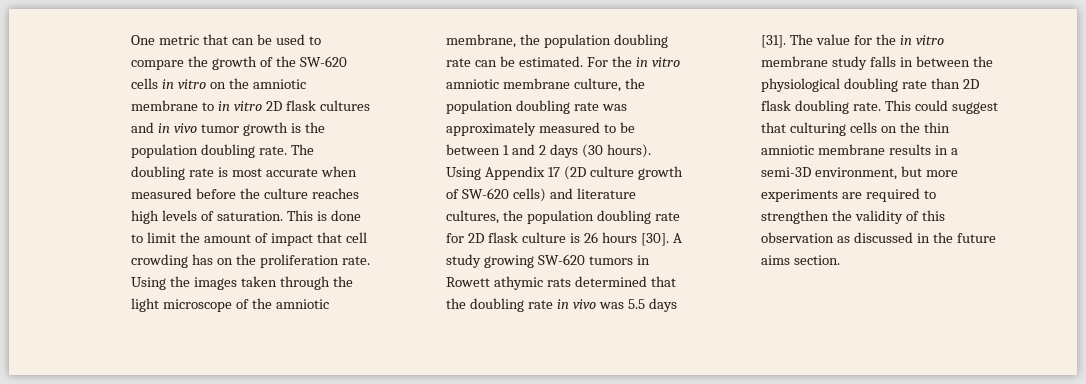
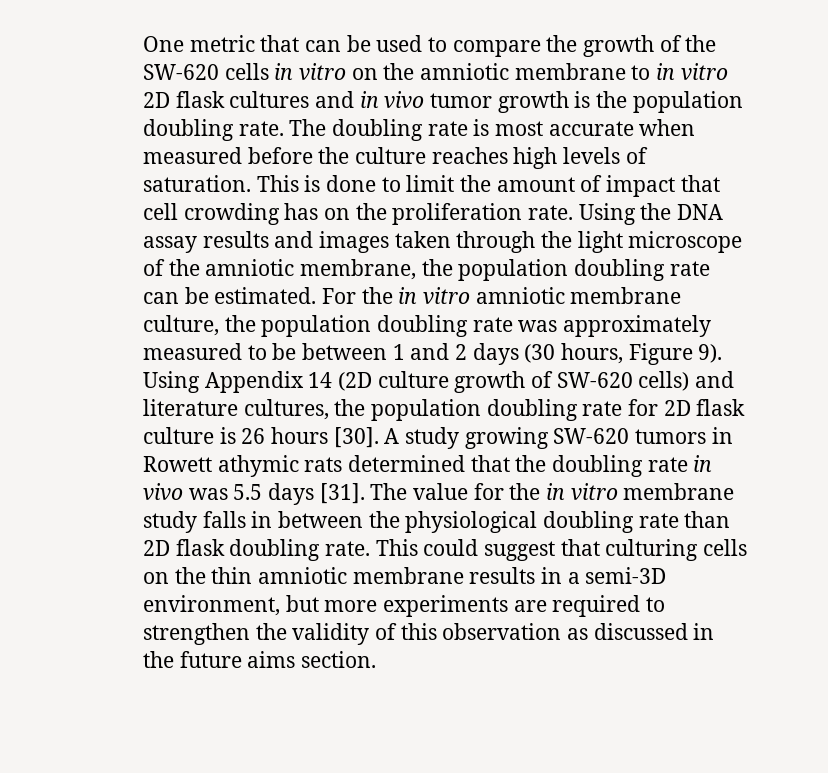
- Using the images taken through the light microscope of the amniotic membrane, the population doubling rate can be estimated.
+ Using the DNA assay results and images taken through the light microscope of the amniotic membrane, the population doubling rate can be estimated.
- For the in vitro amniotic membrane culture, the population doubling rate was approximately measured to be between 1 and 2 days (30 hours).
+ For the in vitro amniotic membrane culture, the population doubling rate was approximately measured to be between 1 and 2 days (30 hours, Figure 9).
- Using Appendix 17 (2D culture growth of SW-620 cells) and literature cultures, the population doubling rate for 2D flask culture is 26 hours [30].
+ Using Appendix 14 (2D culture growth of SW-620 cells) and literature cultures, the population doubling rate for 2D flask culture is 26 hours [30].

